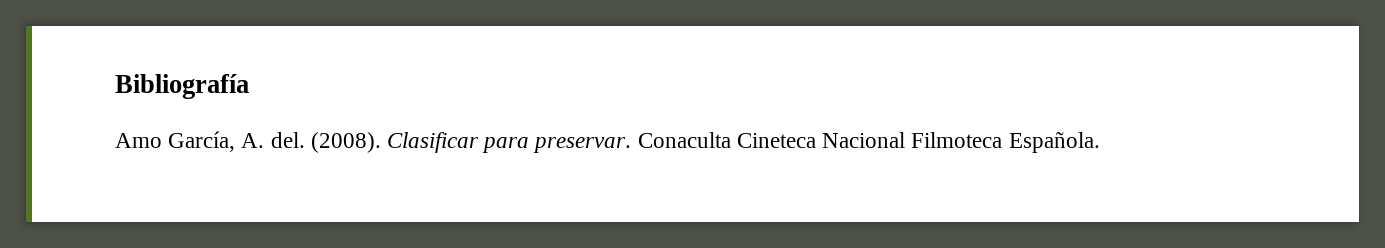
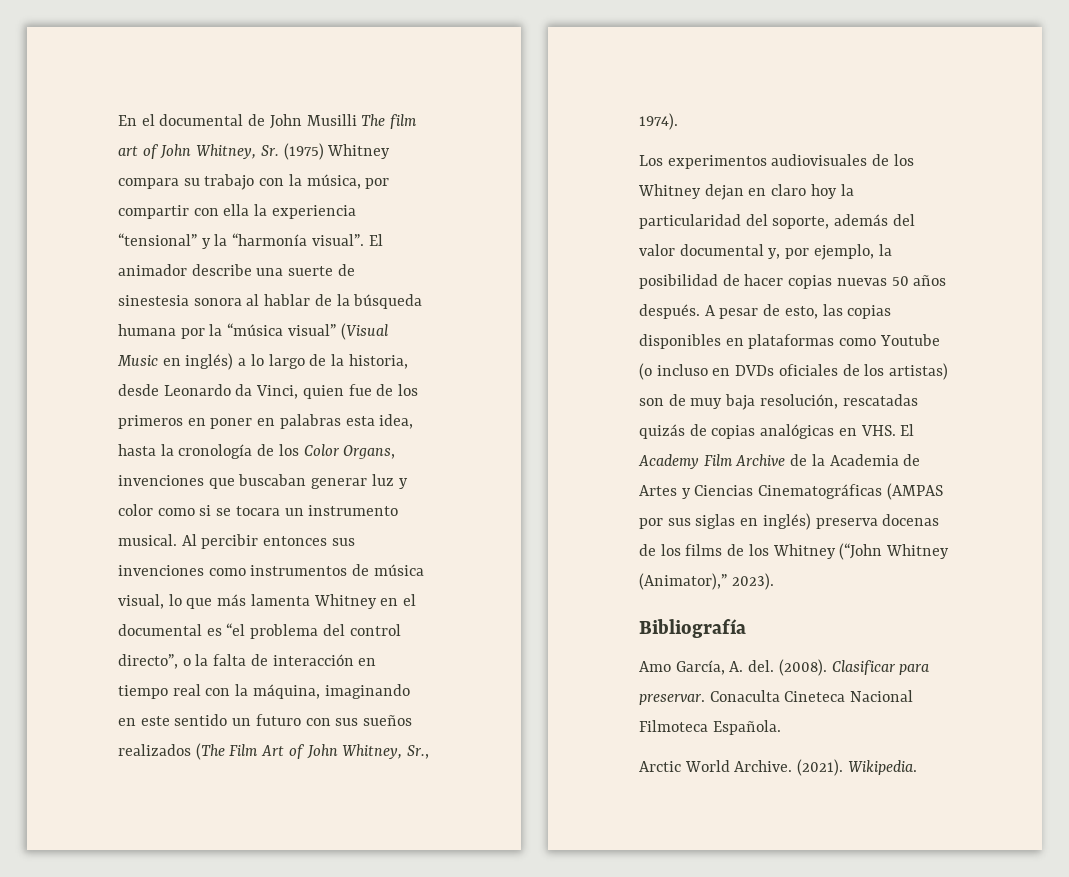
+ En el documental de John Musilli The film art of John Whitney, Sr. (1975) Whitney compara su trabajo con la música, por compartir con ella la experiencia “tensional” y la “harmonía visual”. El animador describe una suerte de sinestesia sonora al hablar de la búsqueda humana por la “música visual” (Visual Music en inglés) a lo largo de la historia, desde Leonardo da Vinci, quien fue de los primeros en poner en palabras esta idea, hasta la cronología de los Color Organs, invenciones que buscaban generar luz y color como si se tocara un instrumento musical. Al percibir entonces sus invenciones como instrumentos de música visual, lo que más lamenta Whitney en el documental es “el problema del control directo”, o la falta de interacción en tiempo real con la máquina, imaginando en este sentido un futuro con sus sueños realizados (The Film Art of John Whitney, Sr., 1974).
+ Los experimentos audiovisuales de los Whitney dejan en claro hoy la particularidad del soporte, además del valor documental y, por ejemplo, la posibilidad de hacer copias nuevas 50 años después. A pesar de esto, las copias disponibles en plataformas como Youtube (o incluso en DVDs oficiales de los artistas) son de muy baja resolución, rescatadas quizás de copias analógicas en VHS. El Academy Film Archive de la Academia de Artes y Ciencias Cinematográficas (AMPAS por sus siglas en inglés) preserva docenas de los films de los Whitney (“John Whitney (Animator),” 2023).
+ Arctic World Archive. (2021). Wikipedia.

